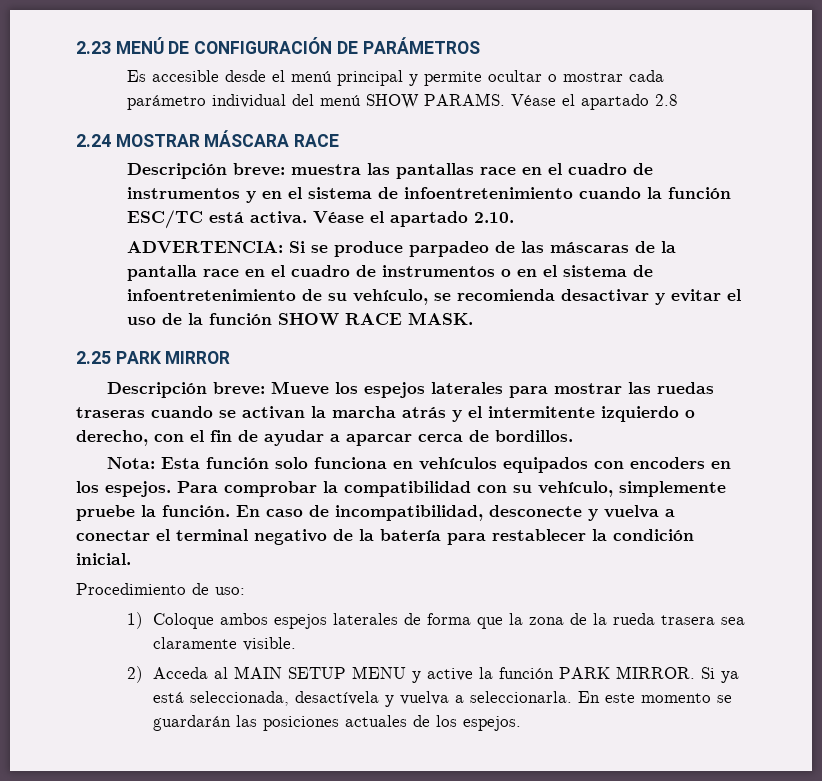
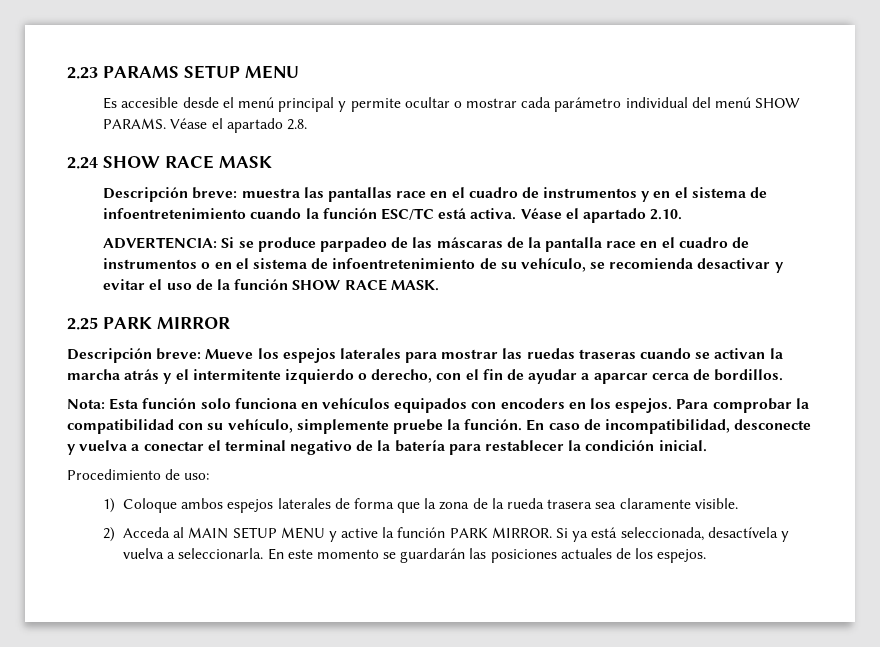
- 2.23 MENÚ DE CONFIGURACIÓN DE PARÁMETROS
+ 2.23 PARAMS SETUP MENU
- Véase el apartado 2.8
+ Véase el apartado 2.8.
- 2.24 MOSTRAR MÁSCARA RACE
+ 2.24 SHOW RACE MASK

